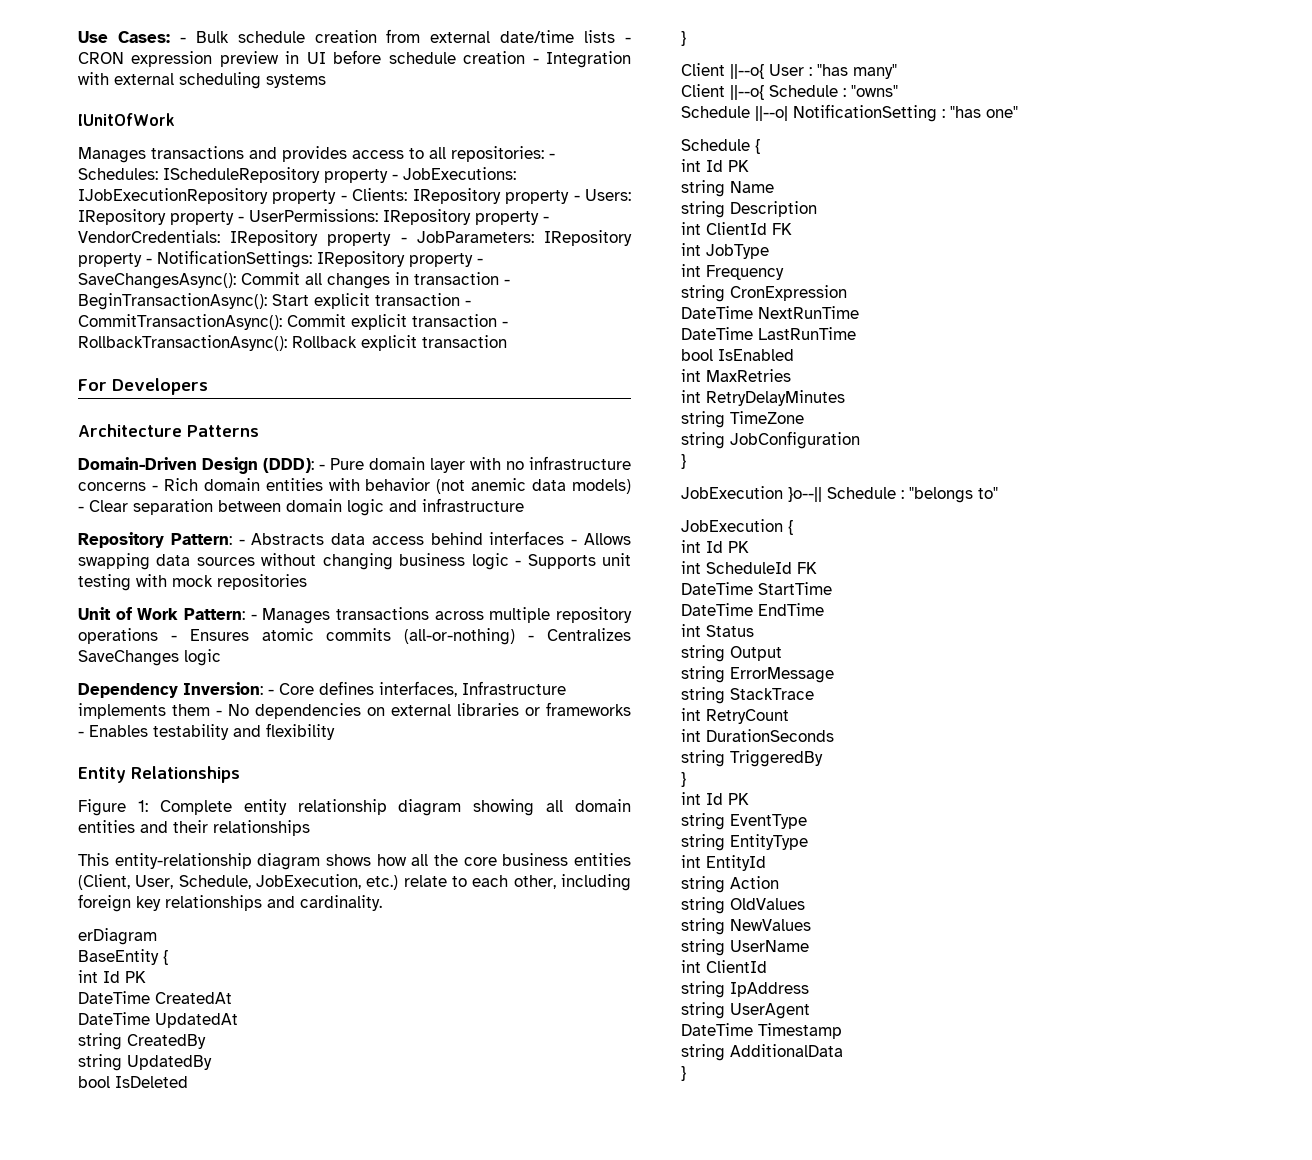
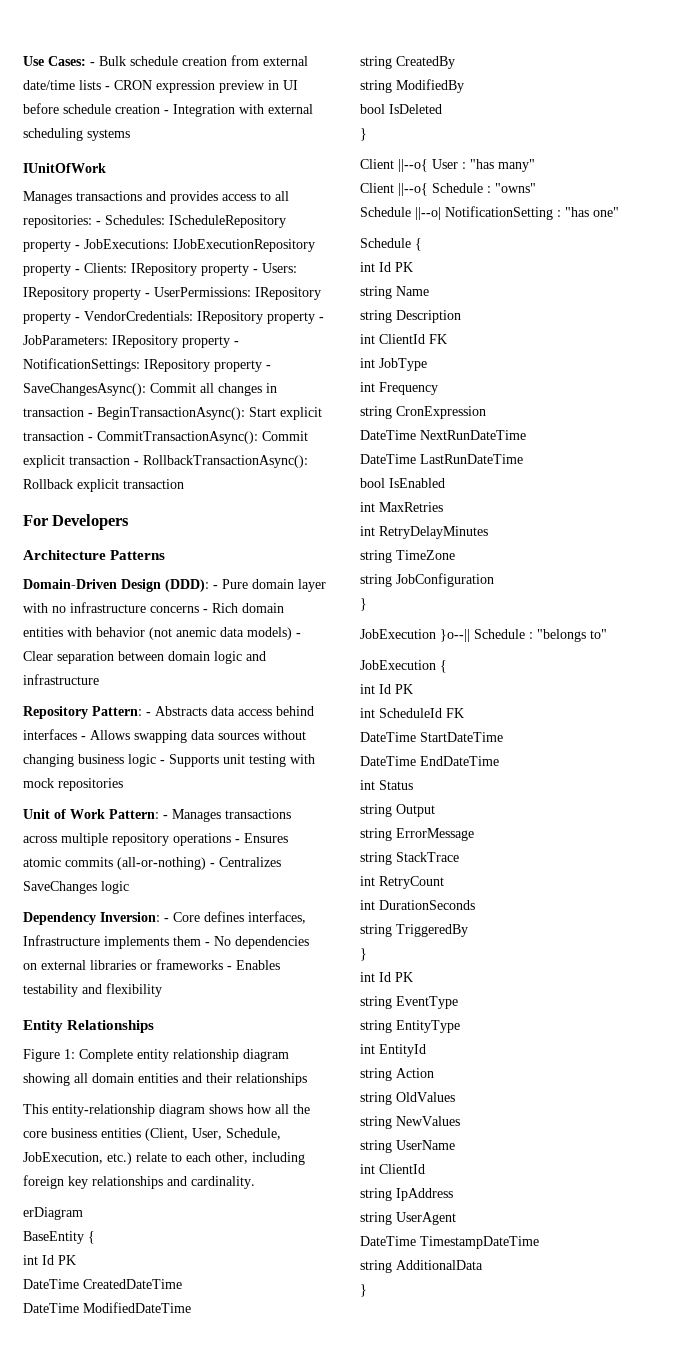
- DateTime CreatedAt
- DateTime UpdatedAt
+ DateTime CreatedDateTime
+ DateTime ModifiedDateTime
- string UpdatedBy
+ string ModifiedBy
- DateTime NextRunTime
- DateTime LastRunTime
+ DateTime NextRunDateTime
+ DateTime LastRunDateTime
- DateTime StartTime
- DateTime EndTime
+ DateTime StartDateTime
+ DateTime EndDateTime
- DateTime Timestamp
+ DateTime TimestampDateTime

